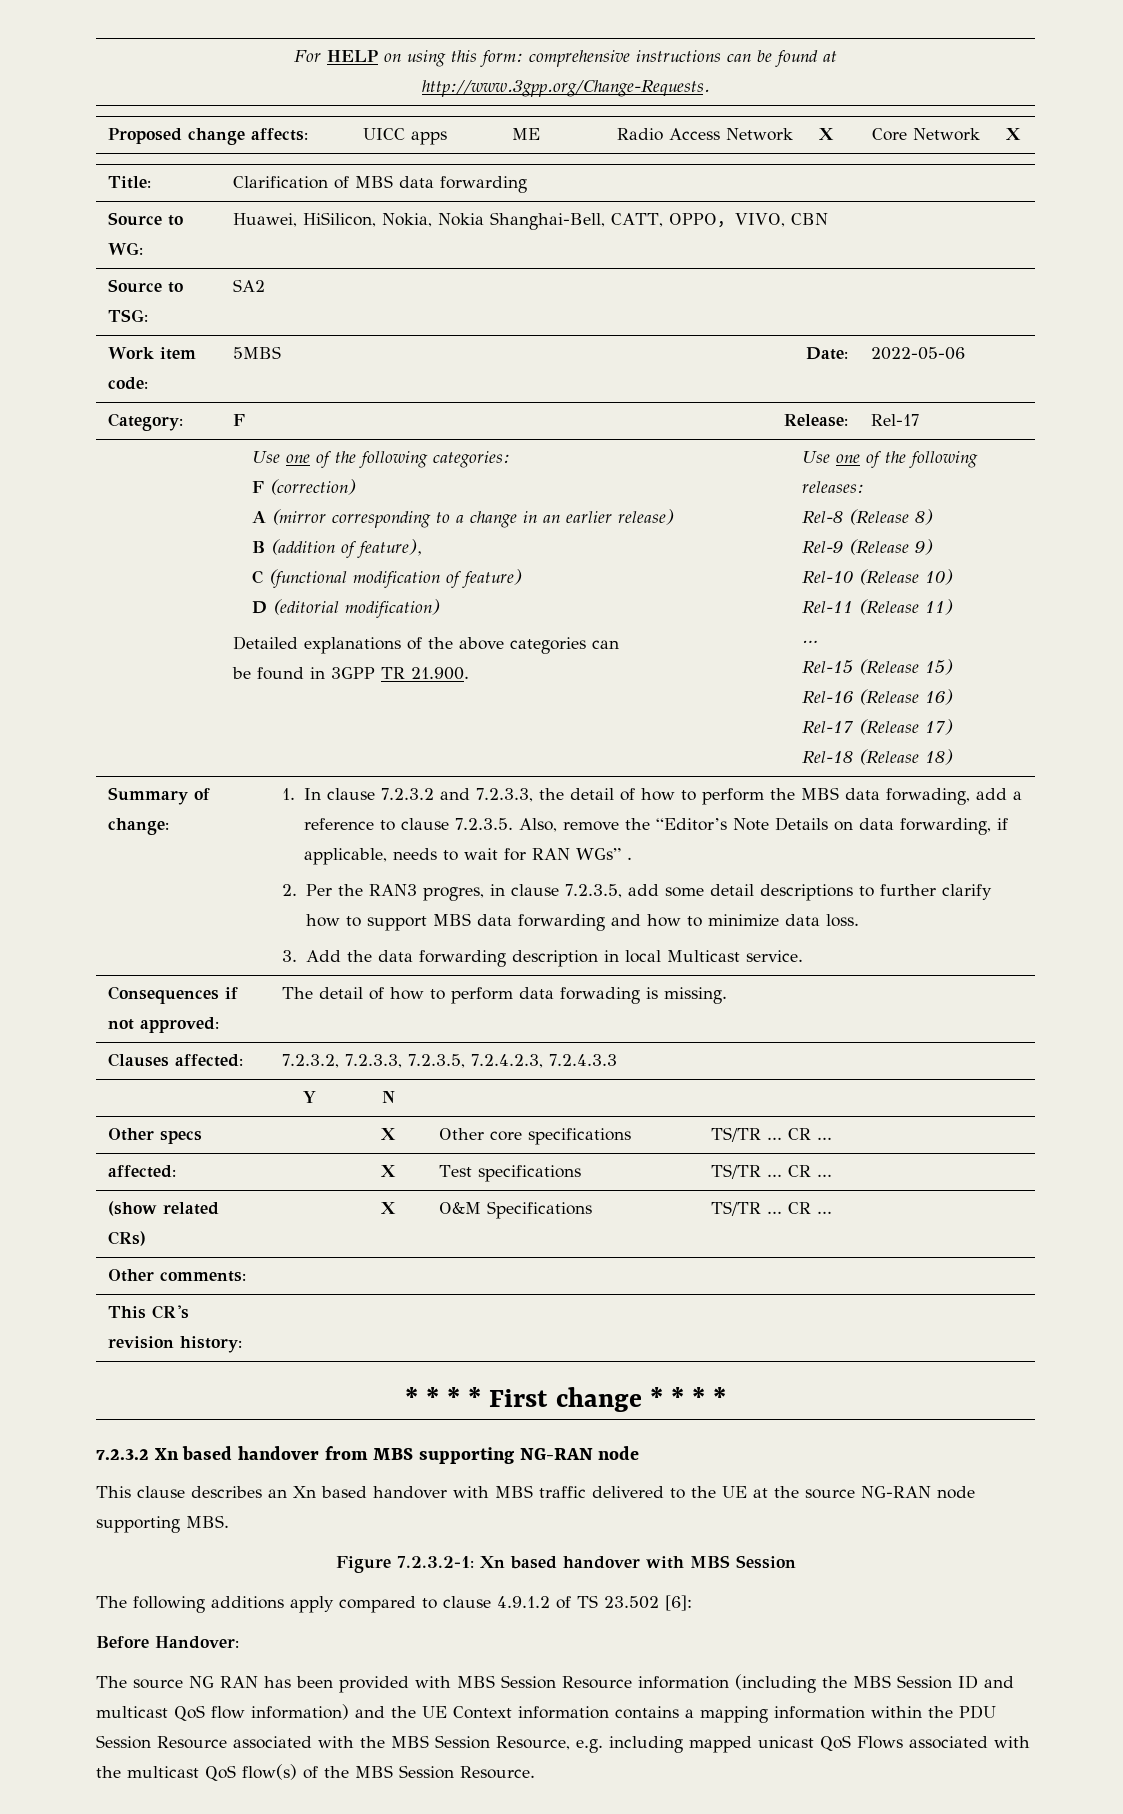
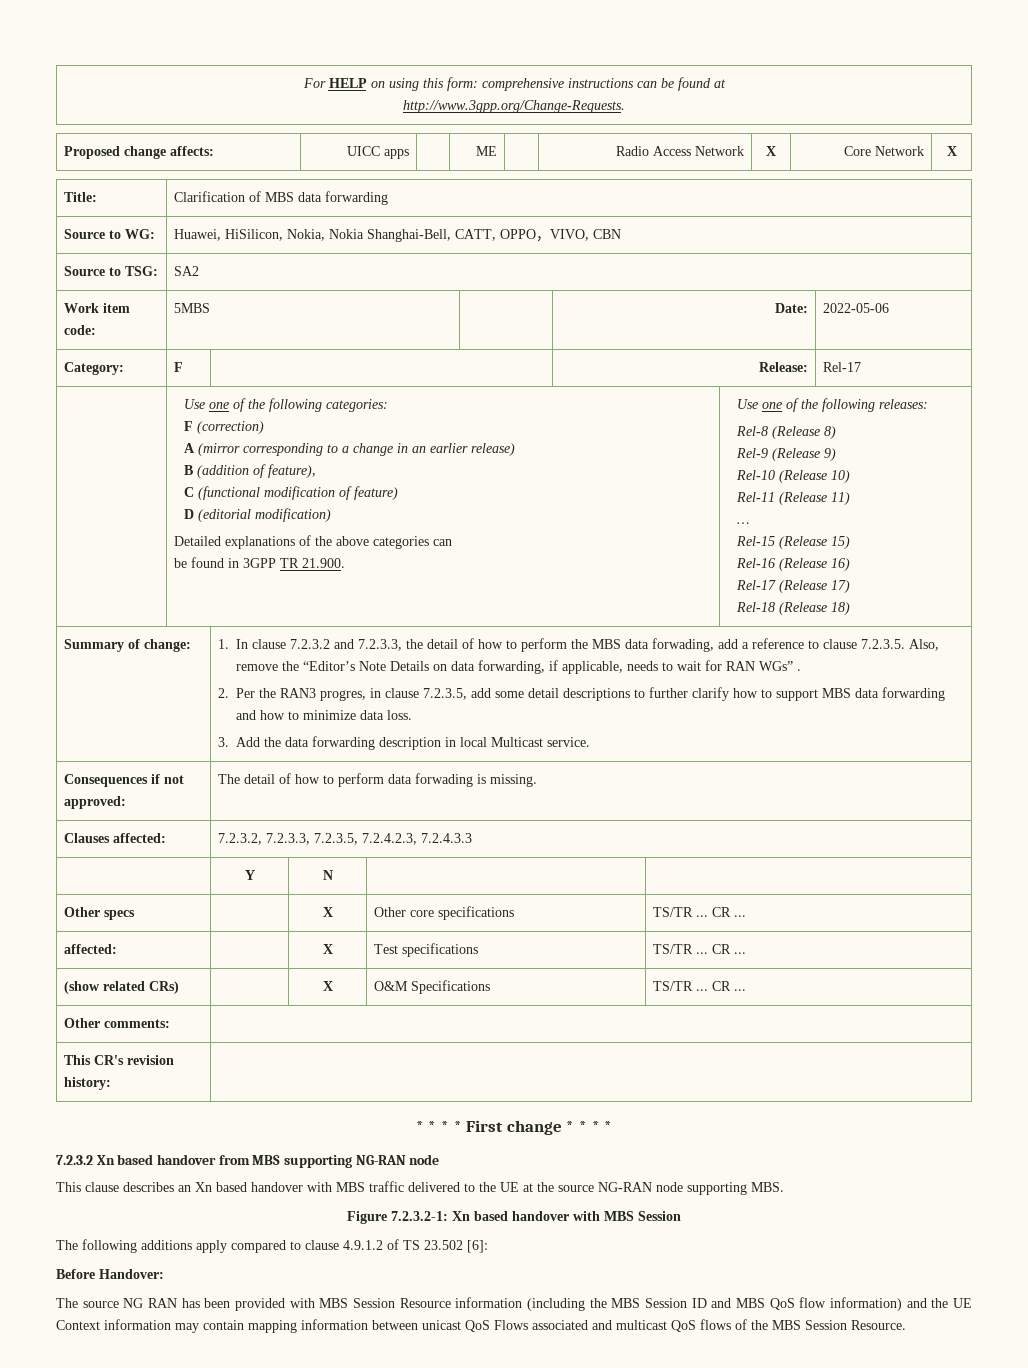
- The source NG RAN has been provided with MBS Session Resource information (including the MBS Session ID and multicast QoS flow information) and the UE Context information contains a mapping information within the PDU Session Resource associated with the MBS Session Resource, e.g. including mapped unicast QoS Flows associated with the multicast QoS flow(s) of the MBS Session Resource.
+ The source NG RAN has been provided with MBS Session Resource information (including the MBS Session ID and MBS QoS flow information) and the UE Context information may contain mapping information between unicast QoS Flows associated and multicast QoS flows of the MBS Session Resource.

